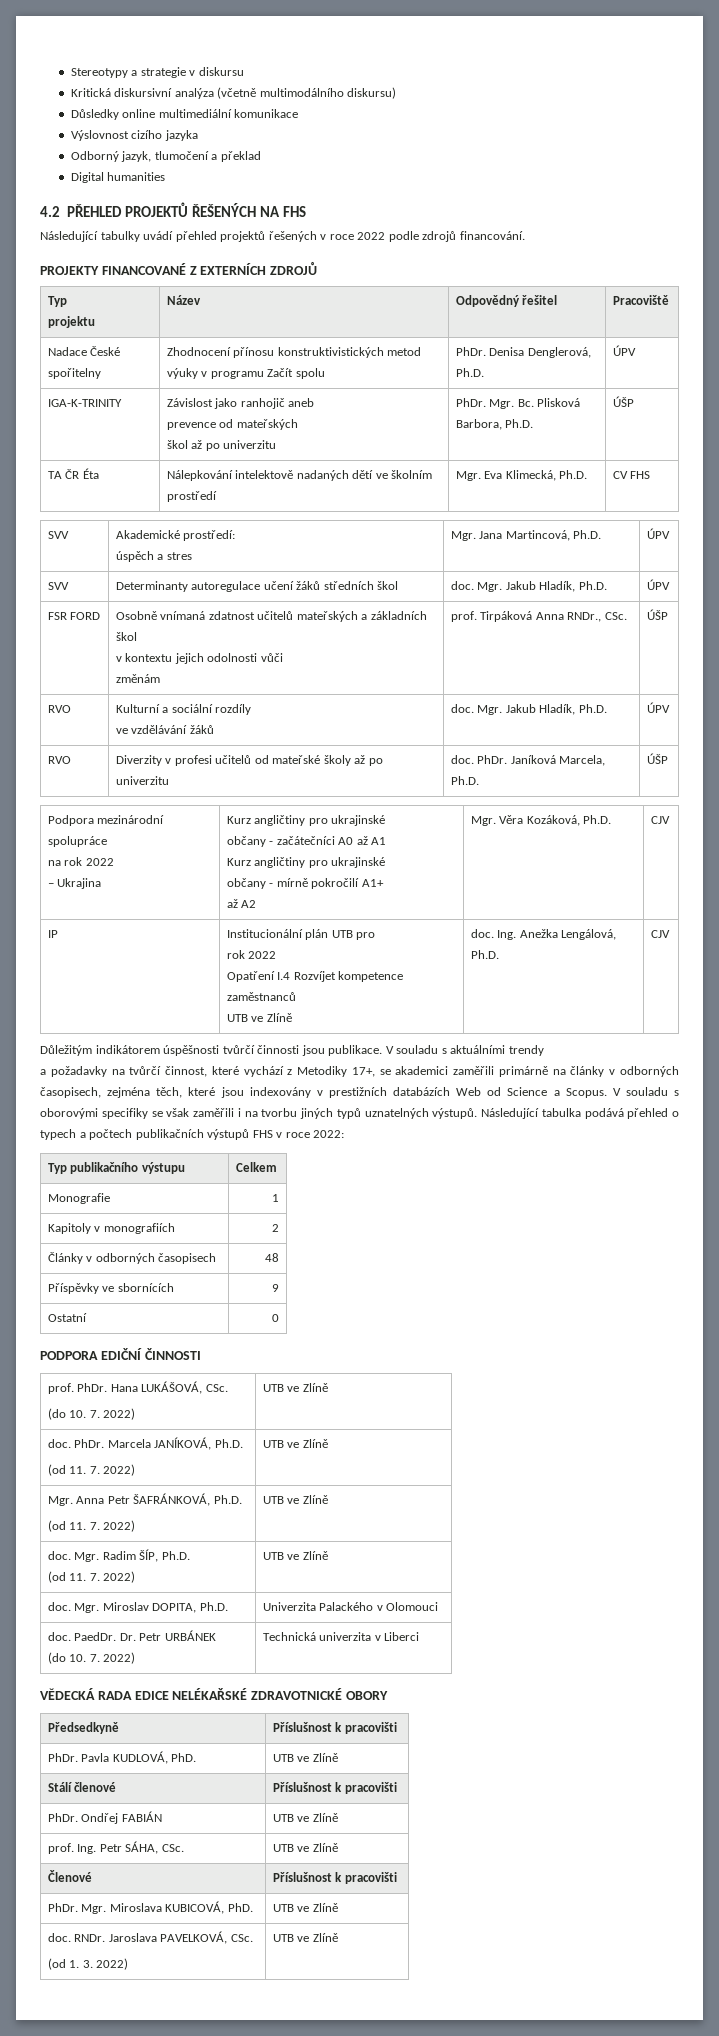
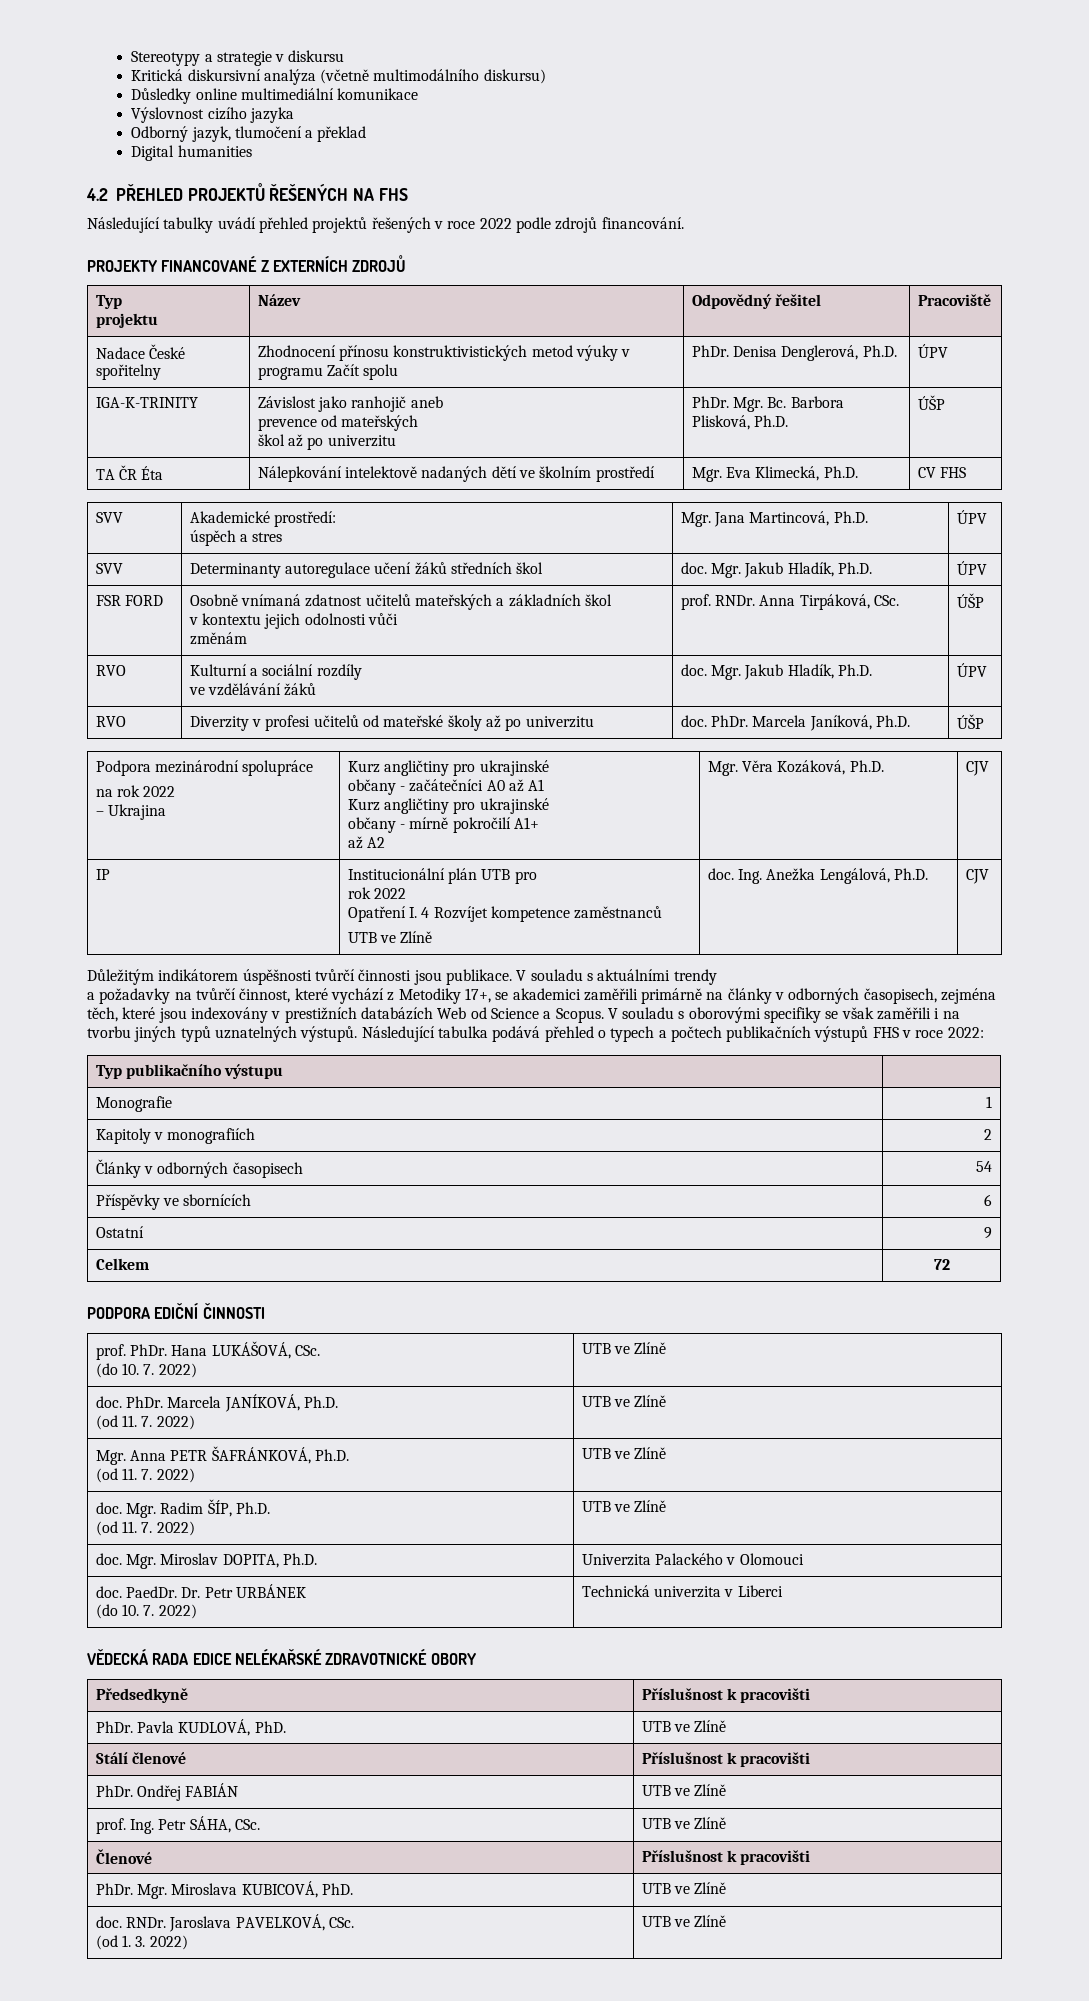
  IGA-K-TRINITY | Závislost jako ranhojič aneb
  prevence od mateřských
- škol až po univerzitu | PhDr. Mgr. Bc. Plisková Barbora, Ph.D. | ÚŠP
+ škol až po univerzitu | PhDr. Mgr. Bc. Barbora Plisková, Ph.D. | ÚŠP
  FSR FORD | Osobně vnímaná zdatnost učitelů mateřských a základních škol
  v kontextu jejich odolnosti vůči
- změnám | prof. Tirpáková Anna RNDr., CSc. | ÚŠP
+ změnám | prof. RNDr. Anna Tirpáková, CSc. | ÚŠP
- RVO | Diverzity v profesi učitelů od mateřské školy až po univerzitu | doc. PhDr. Janíková Marcela, Ph.D. | ÚŠP
+ RVO | Diverzity v profesi učitelů od mateřské školy až po univerzitu | doc. PhDr. Marcela Janíková, Ph.D. | ÚŠP
  IP | Institucionální plán UTB pro
  rok 2022
- Opatření I.4 Rozvíjet kompetence zaměstnanců
+ Opatření I. 4 Rozvíjet kompetence zaměstnanců
- Typ publikačního výstupu | Celkem
+ Typ publikačního výstupu |
- Články v odborných časopisech | 48
+ Články v odborných časopisech | 54
- Příspěvky ve sbornících | 9
+ Příspěvky ve sbornících | 6
- Ostatní | 0
+ Ostatní | 9
+ Celkem | 72
- Mgr. Anna Petr ŠAFRÁNKOVÁ, Ph.D.
+ Mgr. Anna PETR ŠAFRÁNKOVÁ, Ph.D.

